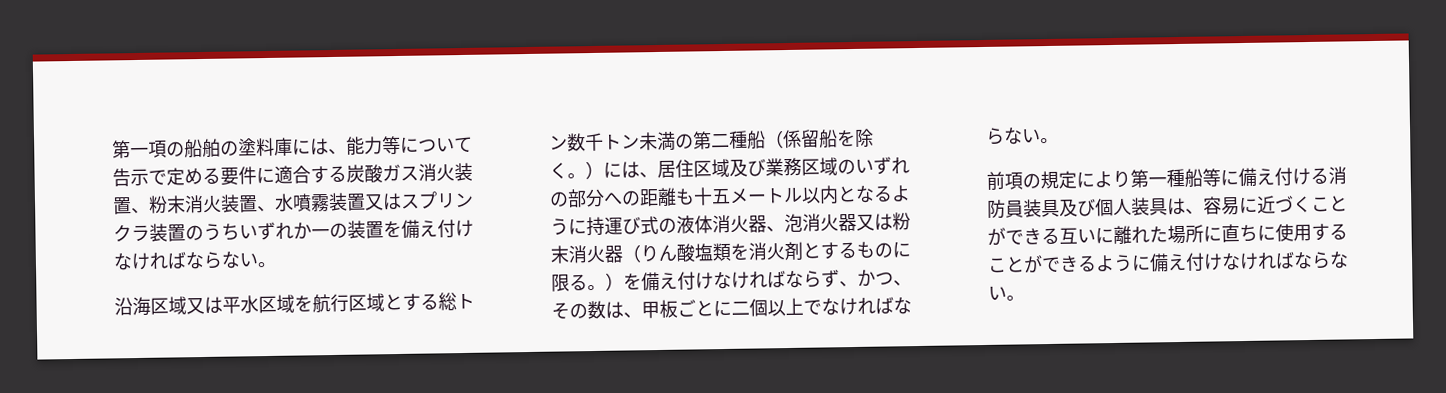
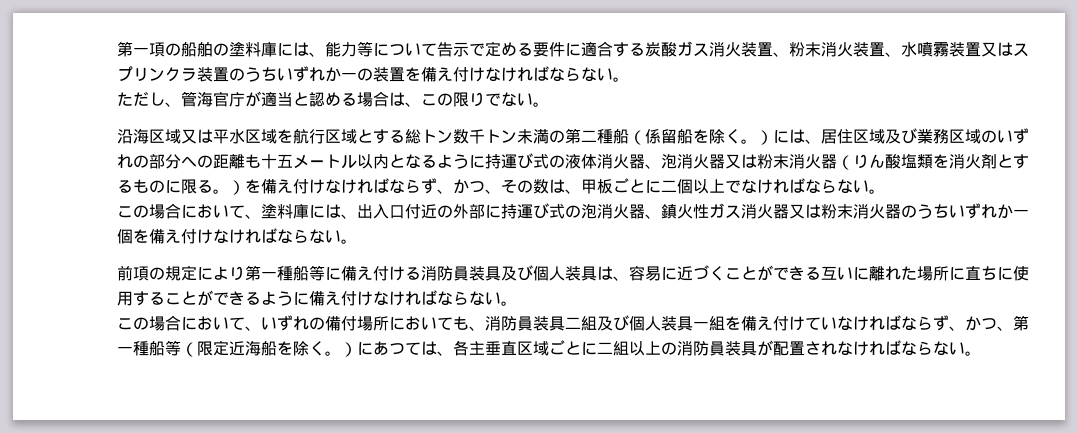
+ ただし、管海官庁が適当と認める場合は、この限りでない。
+ この場合において、塗料庫には、出入口付近の外部に持運び式の泡消火器、鎮火性ガス消火器又は粉末消火器のうちいずれか一個を備え付けなければならない。
+ この場合において、いずれの備付場所においても、消防員装具二組及び個人装具一組を備え付けていなければならず、かつ、第一種船等（限定近海船を除く。）にあつては、各主垂直区域ごとに二組以上の消防員装具が配置されなければならない。

